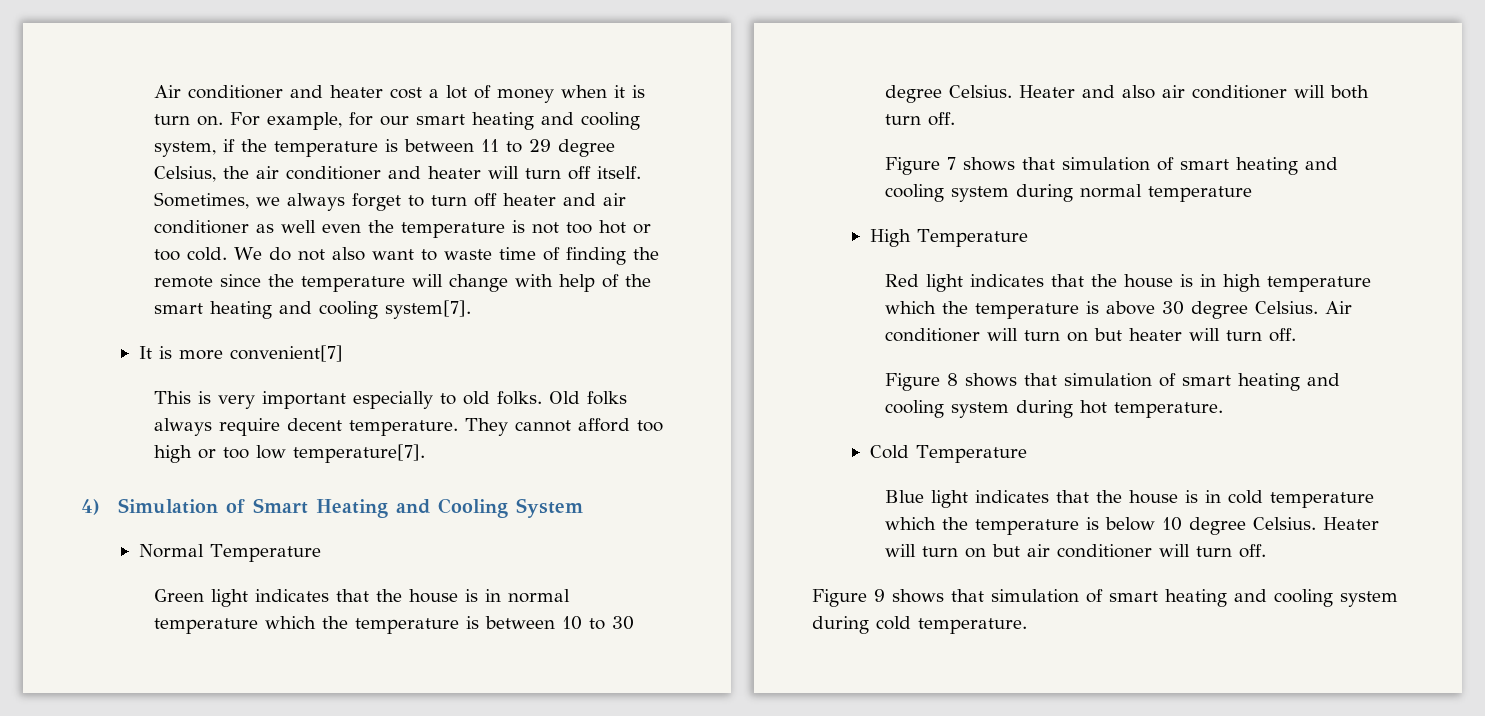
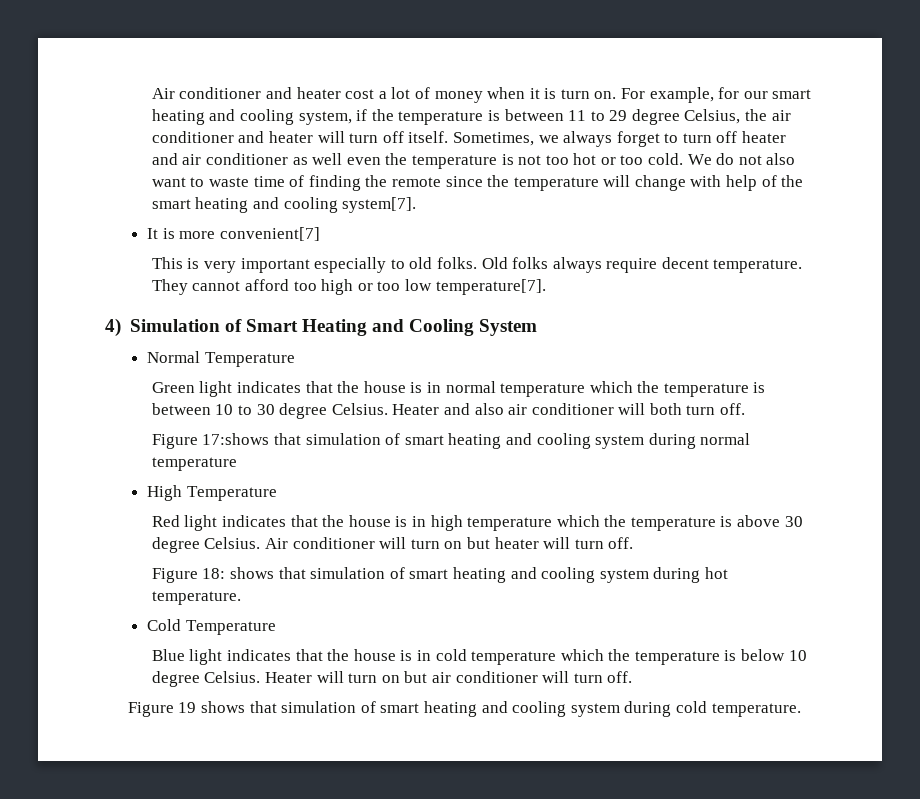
- Figure 7 shows that simulation of smart heating and cooling system during normal temperature
+ Figure 17:shows that simulation of smart heating and cooling system during normal temperature
- Figure 8 shows that simulation of smart heating and cooling system during hot temperature.
+ Figure 18: shows that simulation of smart heating and cooling system during hot temperature.
- Figure 9 shows that simulation of smart heating and cooling system during cold temperature.
+ Figure 19 shows that simulation of smart heating and cooling system during cold temperature.

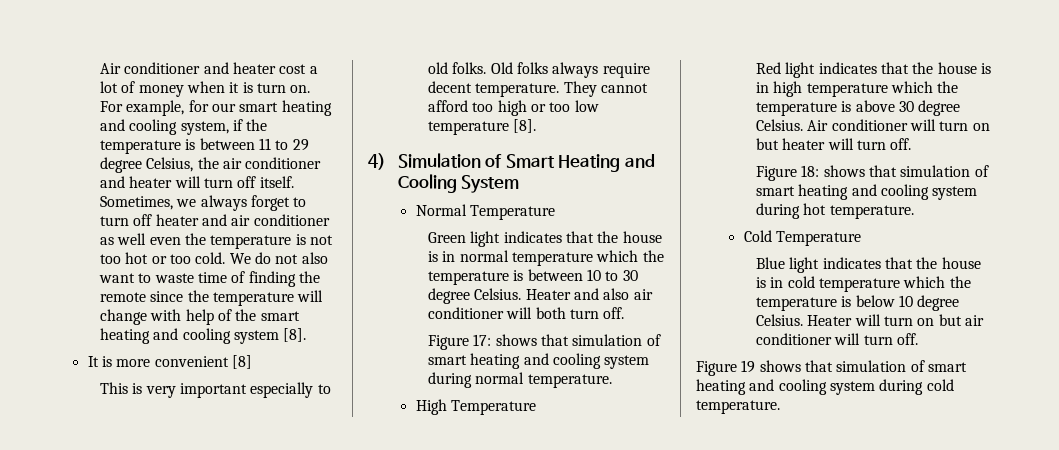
- We do not also want to waste time of finding the remote since the temperature will change with help of the smart heating and cooling system[7].
+ We do not also want to waste time of finding the remote since the temperature will change with help of the smart heating and cooling system [8].
- It is more convenient[7]
+ It is more convenient [8]
- They cannot afford too high or too low temperature[7].
+ They cannot afford too high or too low temperature [8].
- Figure 17:shows that simulation of smart heating and cooling system during normal temperature
+ Figure 17: shows that simulation of smart heating and cooling system during normal temperature.

